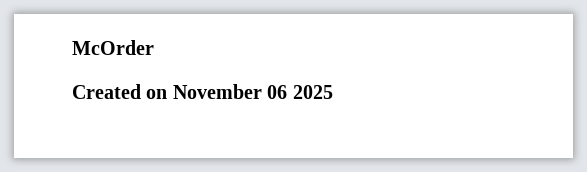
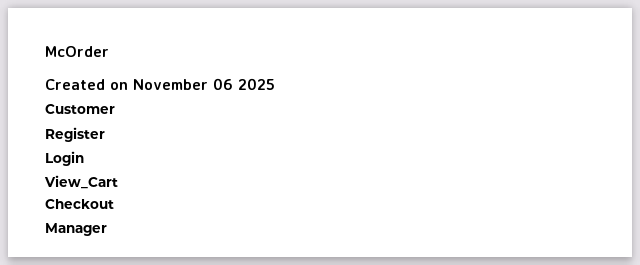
+ Customer
+ Register
+ Login
+ View_Cart
+ Checkout
+ Manager

